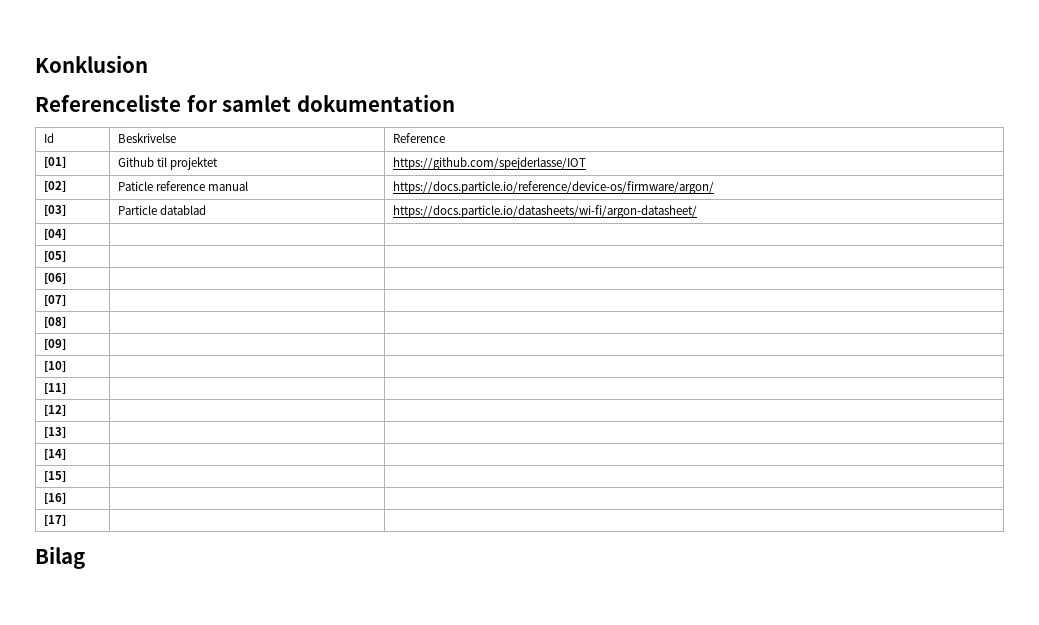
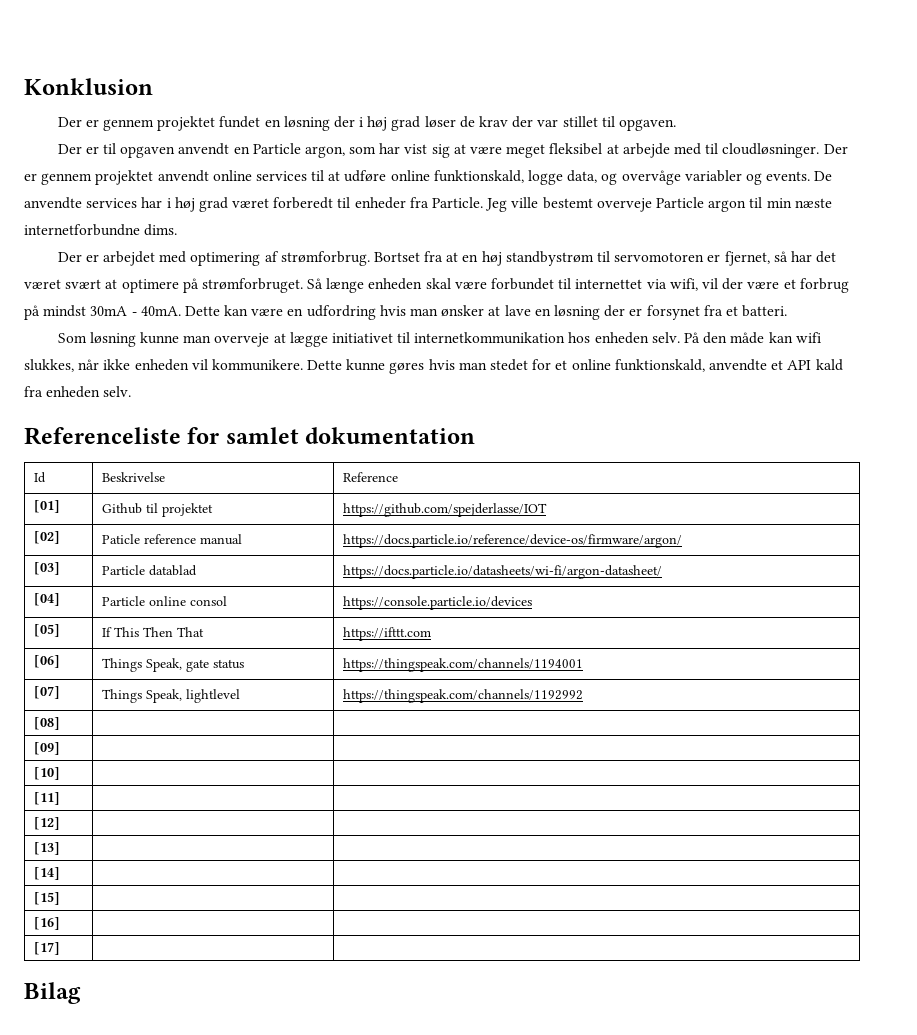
+ Der er gennem projektet fundet en løsning der i høj grad løser de krav der var stillet til opgaven.
+ Der er til opgaven anvendt en Particle argon, som har vist sig at være meget fleksibel at arbejde med til cloudløsninger. Der er gennem projektet anvendt online services til at udføre online funktionskald, logge data, og overvåge variabler og events. De anvendte services har i høj grad været forberedt til enheder fra Particle. Jeg ville bestemt overveje Particle argon til min næste internetforbundne dims.
+ Der er arbejdet med optimering af strømforbrug. Bortset fra at en høj standbystrøm til servomotoren er fjernet, så har det været svært at optimere på strømforbruget. Så længe enheden skal være forbundet til internettet via wifi, vil der være et forbrug på mindst 30mA - 40mA. Dette kan være en udfordring hvis man ønsker at lave en løsning der er forsynet fra et batteri.
+ Som løsning kunne man overveje at lægge initiativet til internetkommunikation hos enheden selv. På den måde kan wifi slukkes, når ikke enheden vil kommunikere. Dette kunne gøres hvis man stedet for et online funktionskald, anvendte et API kald fra enheden selv.
- [04] | |
- [05] | |
- [06] | |
- [07] | |
+ [04] | Particle online consol | https://console.particle.io/devices
+ [05] | If This Then That | https://ifttt.com
+ [06] | Things Speak, gate status | https://thingspeak.com/channels/1194001
+ [07] | Things Speak, lightlevel | https://thingspeak.com/channels/1192992

